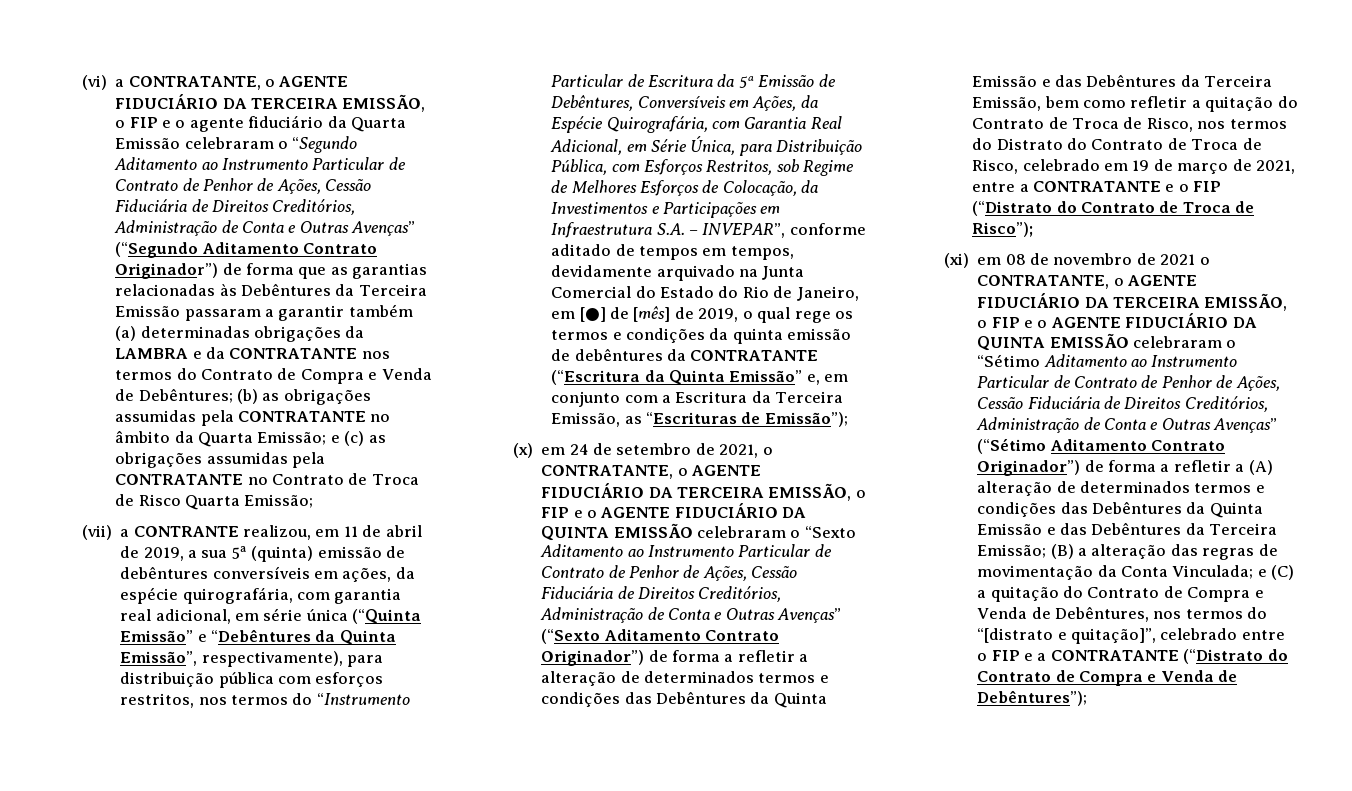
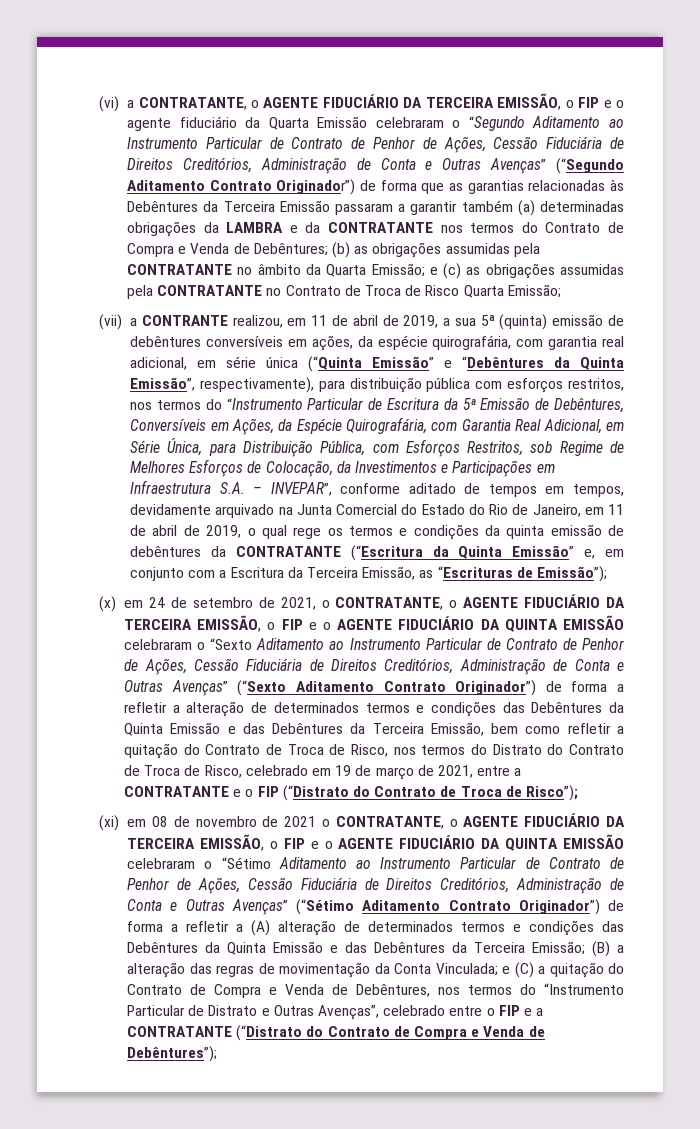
- (vii) a CONTRANTE realizou, em 11 de abril de 2019, a sua 5ª (quinta) emissão de debêntures conversíveis em ações, da espécie quirografária, com garantia real adicional, em série única (“Quinta Emissão” e “Debêntures da Quinta Emissão”, respectivamente), para distribuição pública com esforços restritos, nos termos do “Instrumento Particular de Escritura da 5ª Emissão de Debêntures, Conversíveis em Ações, da Espécie Quirografária, com Garantia Real Adicional, em Série Única, para Distribuição Pública, com Esforços Restritos, sob Regime de Melhores Esforços de Colocação, da Investimentos e Participações em Infraestrutura S.A. – INVEPAR”, conforme aditado de tempos em tempos, devidamente arquivado na Junta Comercial do Estado do Rio de Janeiro, em [●] de [mês] de 2019, o qual rege os termos e condições da quinta emissão de debêntures da CONTRATANTE (“Escritura da Quinta Emissão” e, em conjunto com a Escritura da Terceira Emissão, as “Escrituras de Emissão”);
+ (vii) a CONTRANTE realizou, em 11 de abril de 2019, a sua 5ª (quinta) emissão de debêntures conversíveis em ações, da espécie quirografária, com garantia real adicional, em série única (“Quinta Emissão” e “Debêntures da Quinta Emissão”, respectivamente), para distribuição pública com esforços restritos, nos termos do “Instrumento Particular de Escritura da 5ª Emissão de Debêntures, Conversíveis em Ações, da Espécie Quirografária, com Garantia Real Adicional, em Série Única, para Distribuição Pública, com Esforços Restritos, sob Regime de Melhores Esforços de Colocação, da Investimentos e Participações em Infraestrutura S.A. – INVEPAR”, conforme aditado de tempos em tempos, devidamente arquivado na Junta Comercial do Estado do Rio de Janeiro, em 11 de abril de 2019, o qual rege os termos e condições da quinta emissão de debêntures da CONTRATANTE (“Escritura da Quinta Emissão” e, em conjunto com a Escritura da Terceira Emissão, as “Escrituras de Emissão”);
- e (C) a quitação do Contrato de Compra e Venda de Debêntures, nos termos do “[distrato e quitação]”, celebrado entre o FIP e a CONTRATANTE (“Distrato do Contrato de Compra e Venda de Debêntures”);
+ e (C) a quitação do Contrato de Compra e Venda de Debêntures, nos termos do “Instrumento Particular de Distrato e Outras Avenças”, celebrado entre o FIP e a CONTRATANTE (“Distrato do Contrato de Compra e Venda de Debêntures”);

